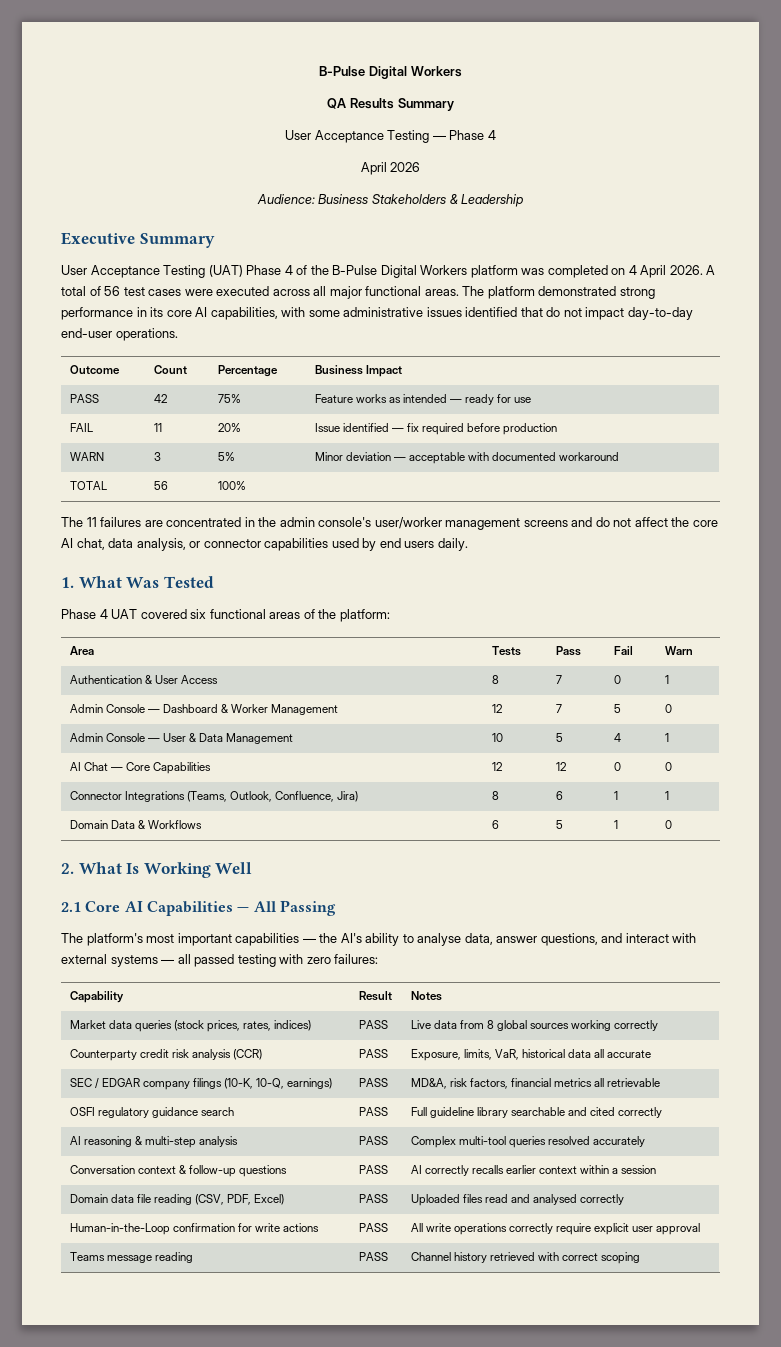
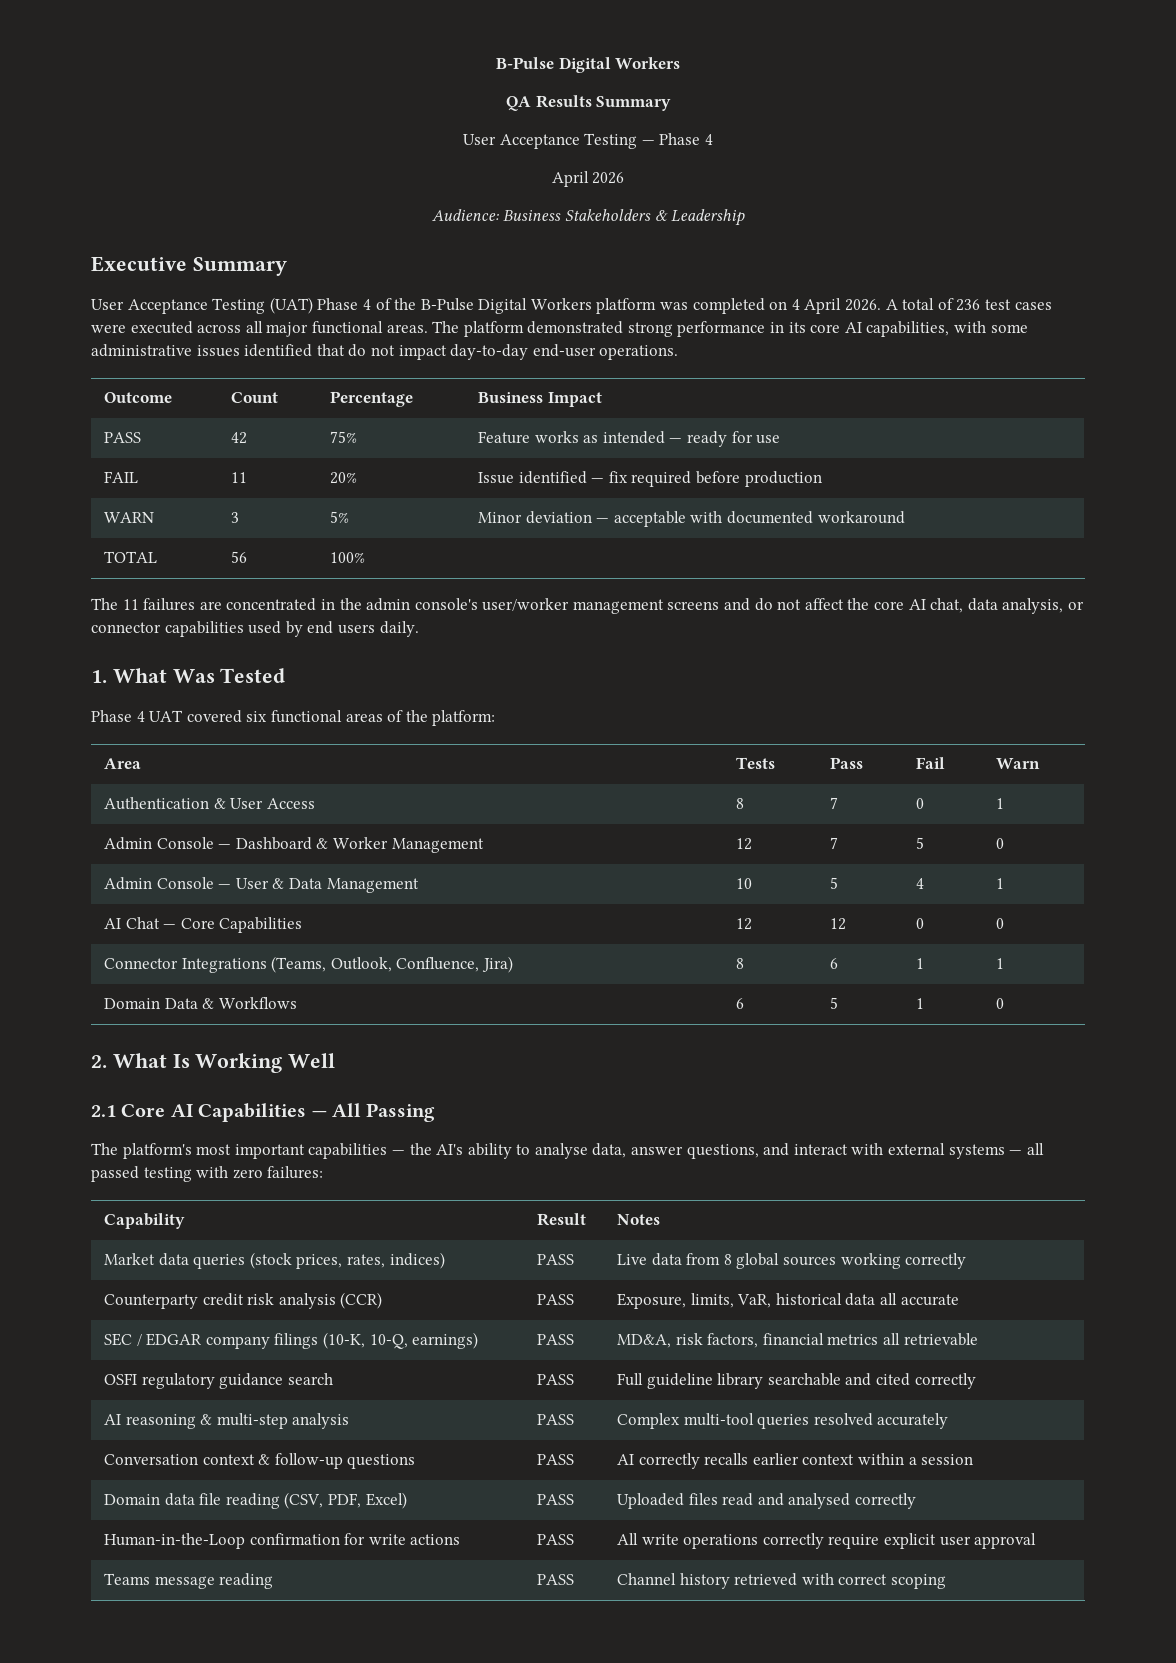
- A total of 56 test cases were executed across all major functional areas.
+ A total of 236 test cases were executed across all major functional areas.

